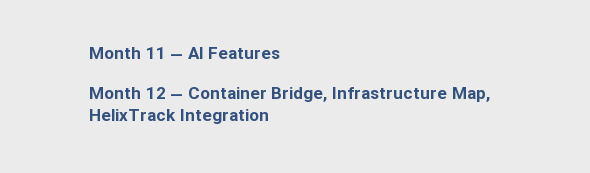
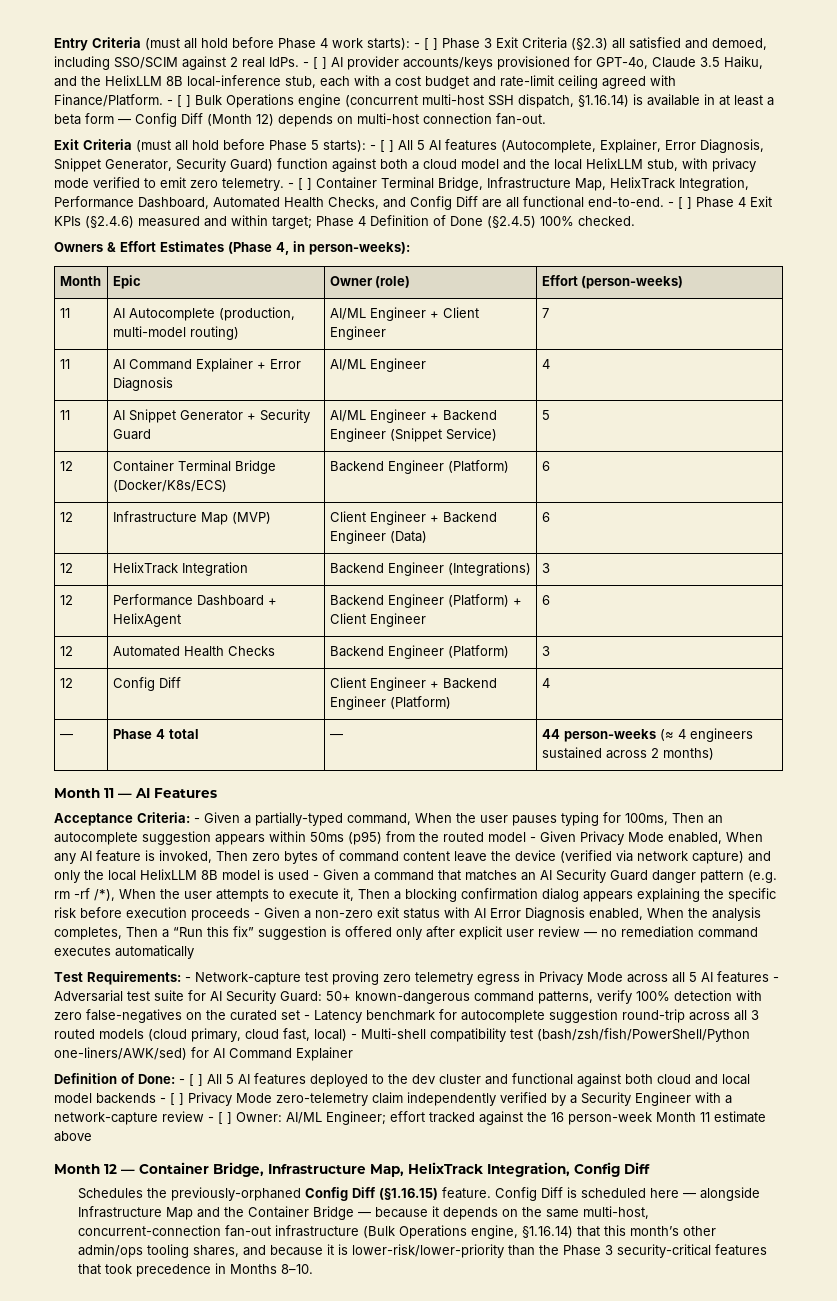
+ Entry Criteria (must all hold before Phase 4 work starts): - [ ] Phase 3 Exit Criteria (§2.3) all satisfied and demoed, including SSO/SCIM against 2 real IdPs. - [ ] AI provider accounts/keys provisioned for GPT-4o, Claude 3.5 Haiku, and the HelixLLM 8B local-inference stub, each with a cost budget and rate-limit ceiling agreed with Finance/Platform. - [ ] Bulk Operations engine (concurrent multi-host SSH dispatch, §1.16.14) is available in at least a beta form — Config Diff (Month 12) depends on multi-host connection fan-out.
+ Exit Criteria (must all hold before Phase 5 starts): - [ ] All 5 AI features (Autocomplete, Explainer, Error Diagnosis, Snippet Generator, Security Guard) function against both a cloud model and the local HelixLLM stub, with privacy mode verified to emit zero telemetry. - [ ] Container Terminal Bridge, Infrastructure Map, HelixTrack Integration, Performance Dashboard, Automated Health Checks, and Config Diff are all functional end-to-end. - [ ] Phase 4 Exit KPIs (§2.4.6) measured and within target; Phase 4 Definition of Done (§2.4.5) 100% checked.
+ Owners & Effort Estimates (Phase 4, in person-weeks):
+ Month | Epic | Owner (role) | Effort (person-weeks)
+ 11 | AI Autocomplete (production, multi-model routing) | AI/ML Engineer + Client Engineer | 7
+ 11 | AI Command Explainer + Error Diagnosis | AI/ML Engineer | 4
+ 11 | AI Snippet Generator + Security Guard | AI/ML Engineer + Backend Engineer (Snippet Service) | 5
+ 12 | Container Terminal Bridge (Docker/K8s/ECS) | Backend Engineer (Platform) | 6
+ 12 | Infrastructure Map (MVP) | Client Engineer + Backend Engineer (Data) | 6
+ 12 | HelixTrack Integration | Backend Engineer (Integrations) | 3
+ 12 | Performance Dashboard + HelixAgent | Backend Engineer (Platform) + Client Engineer | 6
+ 12 | Automated Health Checks | Backend Engineer (Platform) | 3
+ 12 | Config Diff | Client Engineer + Backend Engineer (Platform) | 4
+ — | Phase 4 total | — | 44 person-weeks (≈ 4 engineers sustained across 2 months)
+ Acceptance Criteria: - Given a partially-typed command, When the user pauses typing for 100ms, Then an autocomplete suggestion appears within 50ms (p95) from the routed model - Given Privacy Mode enabled, When any AI feature is invoked, Then zero bytes of command content leave the device (verified via network capture) and only the local HelixLLM 8B model is used - Given a command that matches an AI Security Guard danger pattern (e.g. rm -rf /*), When the user attempts to execute it, Then a blocking confirmation dialog appears explaining the specific risk before execution proceeds - Given a non-zero exit status with AI Error Diagnosis enabled, When the analysis completes, Then a “Run this fix” suggestion is offered only after explicit user review — no remediation command executes automatically
+ Test Requirements: - Network-capture test proving zero telemetry egress in Privacy Mode across all 5 AI features - Adversarial test suite for AI Security Guard: 50+ known-dangerous command patterns, verify 100% detection with zero false-negatives on the curated set - Latency benchmark for autocomplete suggestion round-trip across all 3 routed models (cloud primary, cloud fast, local) - Multi-shell compatibility test (bash/zsh/fish/PowerShell/Python one-liners/AWK/sed) for AI Command Explainer
+ Definition of Done: - [ ] All 5 AI features deployed to the dev cluster and functional against both cloud and local model backends - [ ] Privacy Mode zero-telemetry claim independently verified by a Security Engineer with a network-capture review - [ ] Owner: AI/ML Engineer; effort tracked against the 16 person-week Month 11 estimate above
- Month 12 — Container Bridge, Infrastructure Map, HelixTrack Integration
+ Month 12 — Container Bridge, Infrastructure Map, HelixTrack Integration, Config Diff
+ Schedules the previously-orphaned Config Diff (§1.16.15) feature. Config Diff is scheduled here — alongside Infrastructure Map and the Container Bridge — because it depends on the same multi-host, concurrent-connection fan-out infrastructure (Bulk Operations engine, §1.16.14) that this month’s other admin/ops tooling shares, and because it is lower-risk/lower-priority than the Phase 3 security-critical features that took precedence in Months 8–10.

